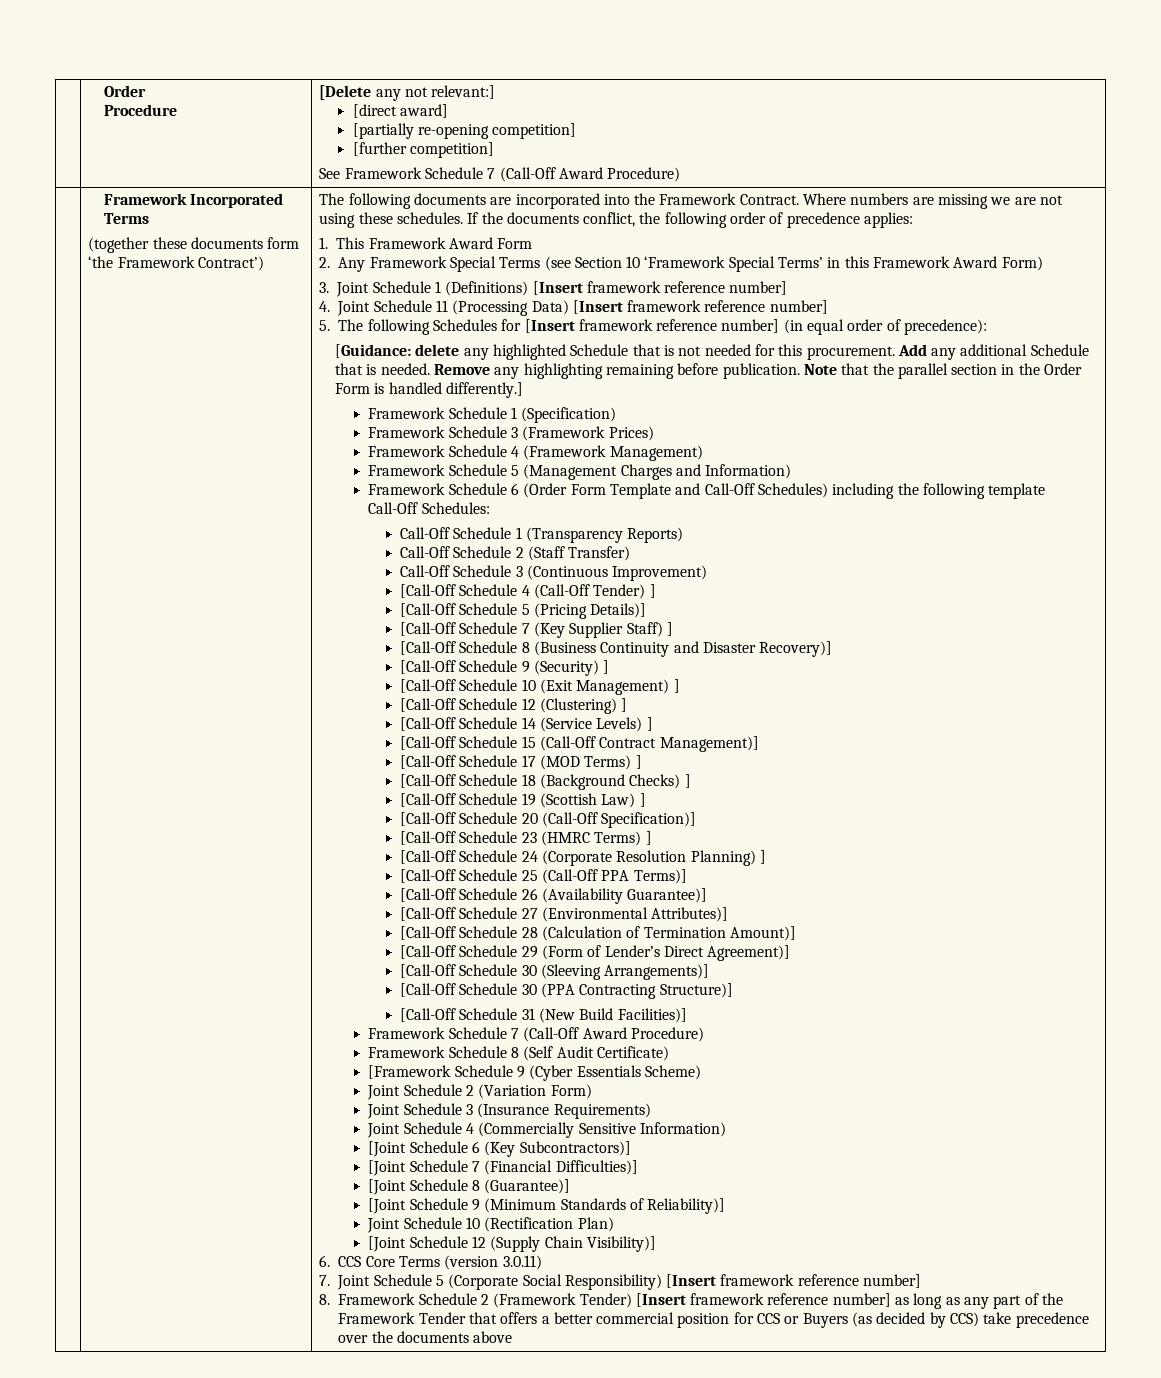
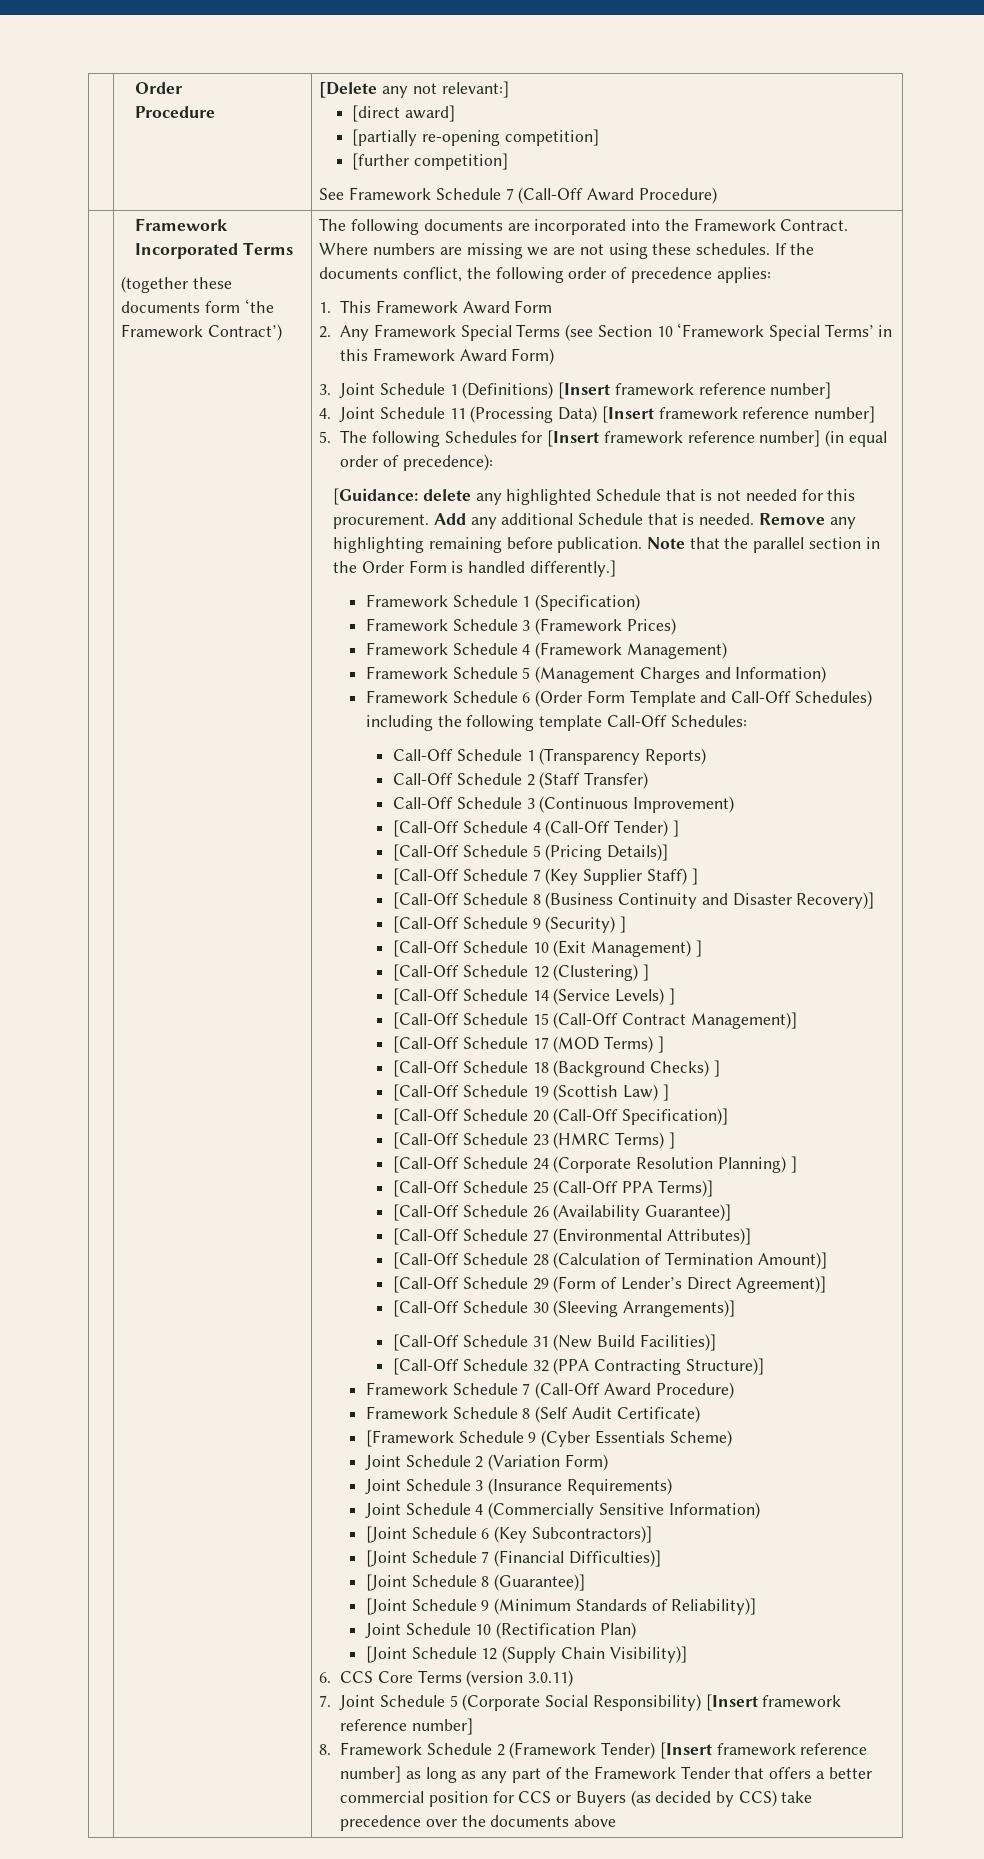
- [Call-Off Schedule 30 (PPA Contracting Structure)]
+ [Call-Off Schedule 32 (PPA Contracting Structure)]

